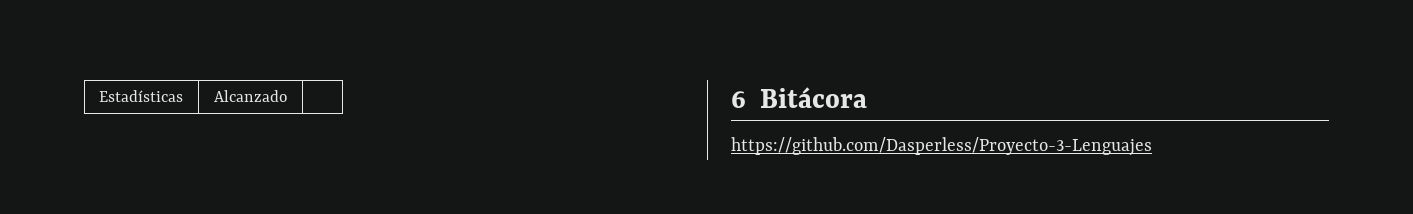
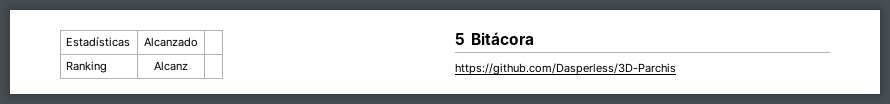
- 6 Bitácora
+ Ranking | Alcanz |
+ 5 Bitácora
- https://github.com/Dasperless/Proyecto-3-Lenguajes
+ https://github.com/Dasperless/3D-Parchis

